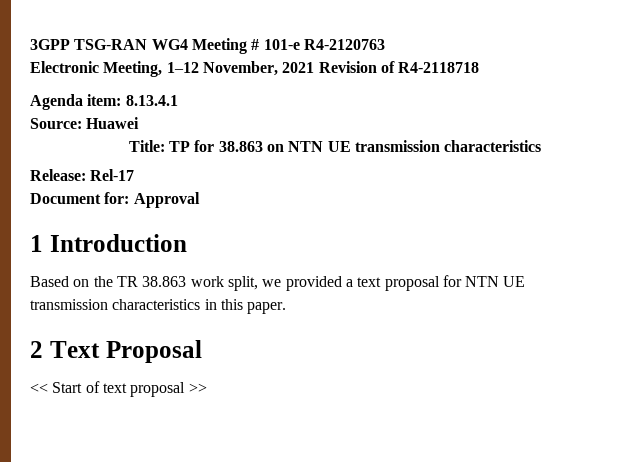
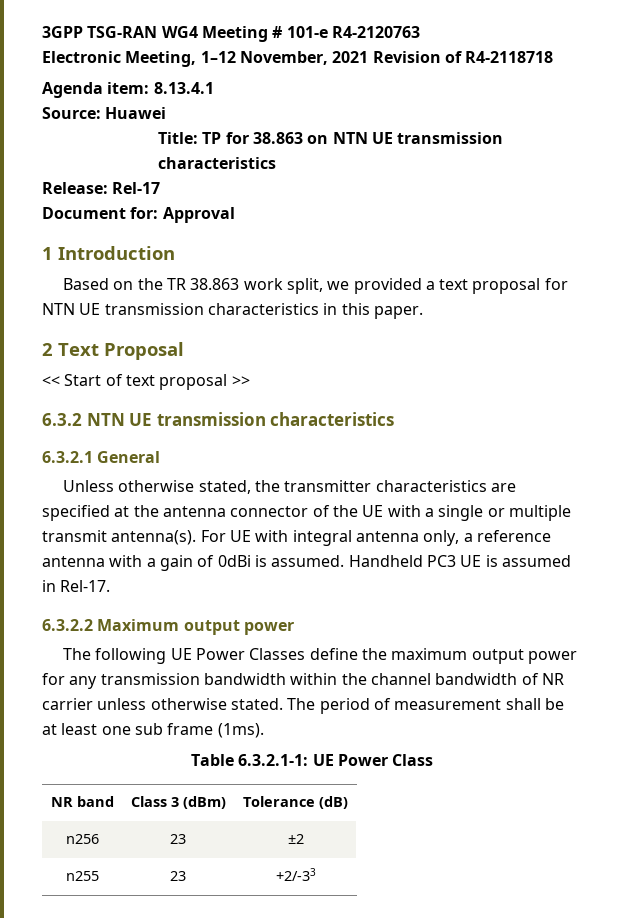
+ 6.3.2 NTN UE transmission characteristics
+ 6.3.2.1 General
+ Unless otherwise stated, the transmitter characteristics are specified at the antenna connector of the UE with a single or multiple transmit antenna(s). For UE with integral antenna only, a reference antenna with a gain of 0dBi is assumed. Handheld PC3 UE is assumed in Rel-17.
+ 6.3.2.2 Maximum output power
+ The following UE Power Classes define the maximum output power for any transmission bandwidth within the channel bandwidth of NR carrier unless otherwise stated. The period of measurement shall be at least one sub frame (1ms).
+ Table 6.3.2.1-1: UE Power Class
+ NR band | Class 3 (dBm) | Tolerance (dB)
+ n256 | 23 | ±2
+ n255 | 23 | +2/-33

